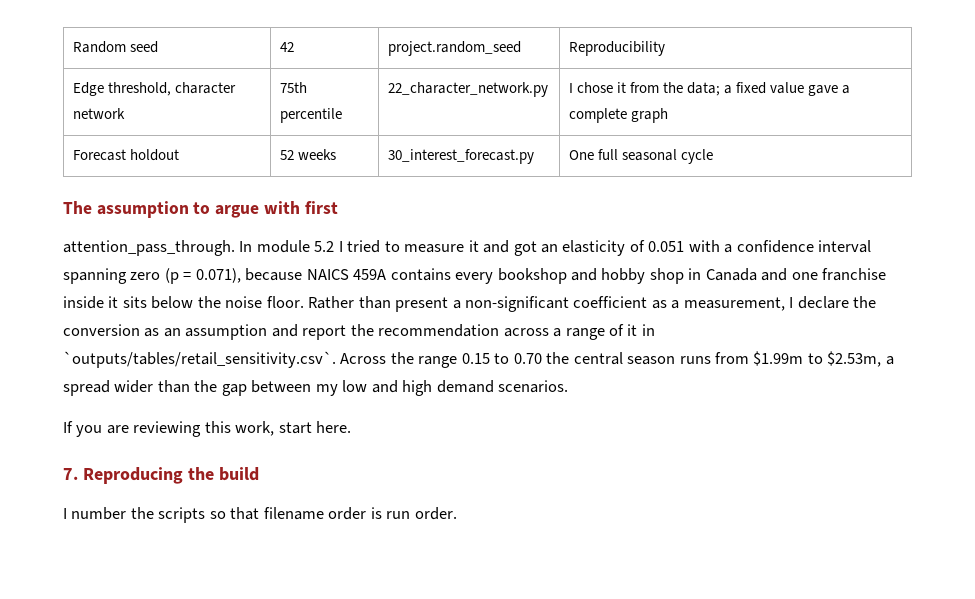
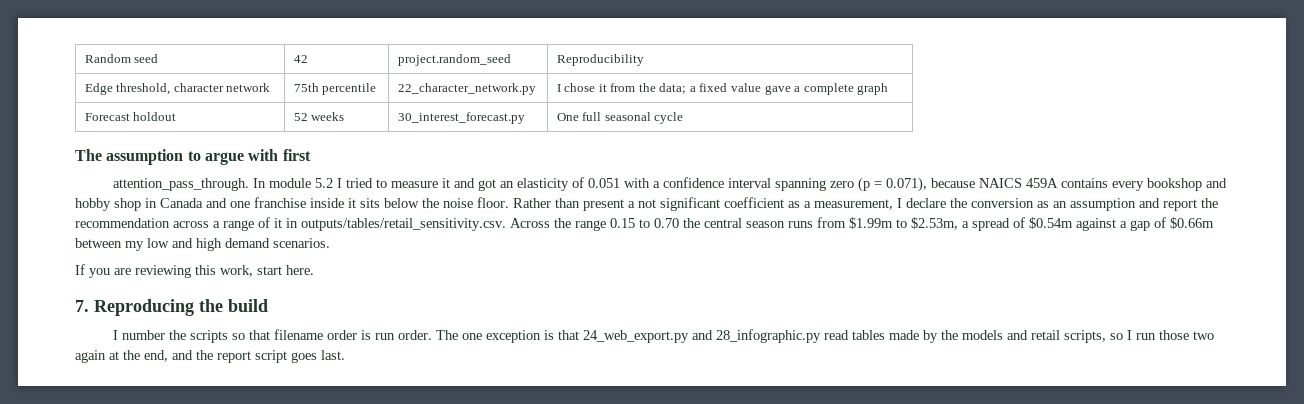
- Rather than present a non-significant coefficient as a measurement, I declare the conversion as an assumption and report the recommendation across a range of it in `outputs/tables/retail_sensitivity.csv`. Across the range 0.15 to 0.70 the central season runs from $1.99m to $2.53m, a spread wider than the gap between my low and high demand scenarios.
+ Rather than present a not significant coefficient as a measurement, I declare the conversion as an assumption and report the recommendation across a range of it in outputs/tables/retail_sensitivity.csv. Across the range 0.15 to 0.70 the central season runs from $1.99m to $2.53m, a spread of $0.54m against a gap of $0.66m between my low and high demand scenarios.
+ The one exception is that 24_web_export.py and 28_infographic.py read tables made by the models and retail scripts, so I run those two again at the end, and the report script goes last.

